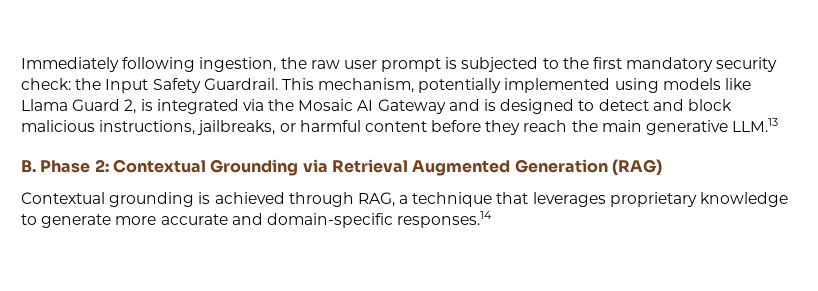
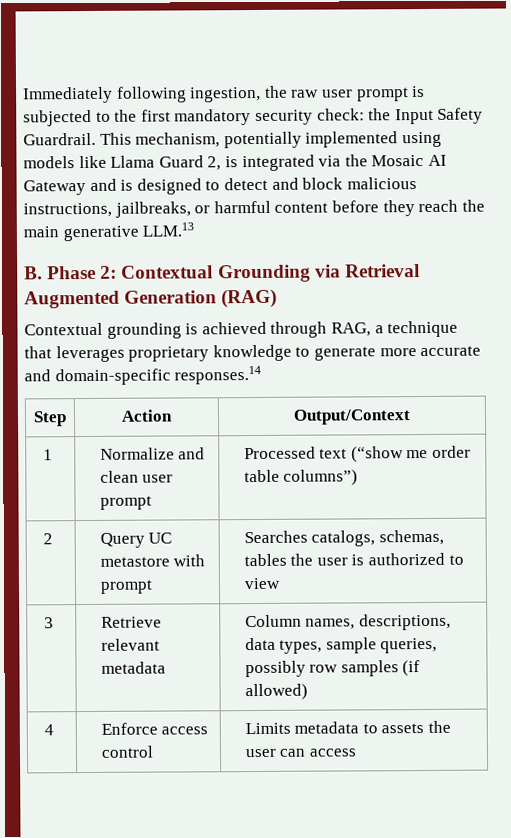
+ Step | Action | Output/Context
+ 1 | Normalize and clean user prompt | Processed text (“show me order table columns”)
+ 2 | Query UC metastore with prompt | Searches catalogs, schemas, tables the user is authorized to view
+ 3 | Retrieve relevant metadata | Column names, descriptions, data types, sample queries, possibly row samples (if allowed)
+ 4 | Enforce access control | Limits metadata to assets the user can access

